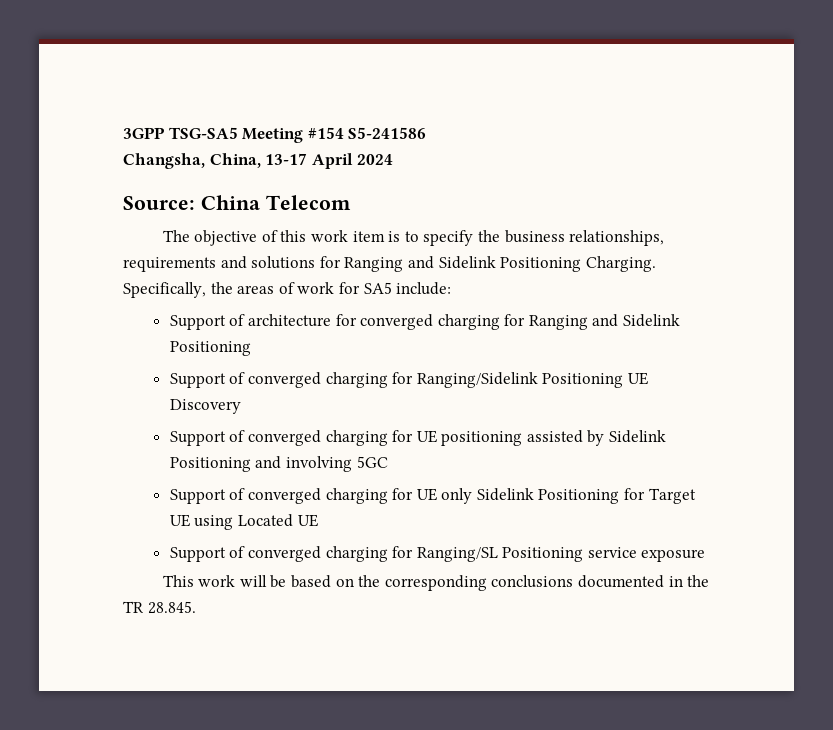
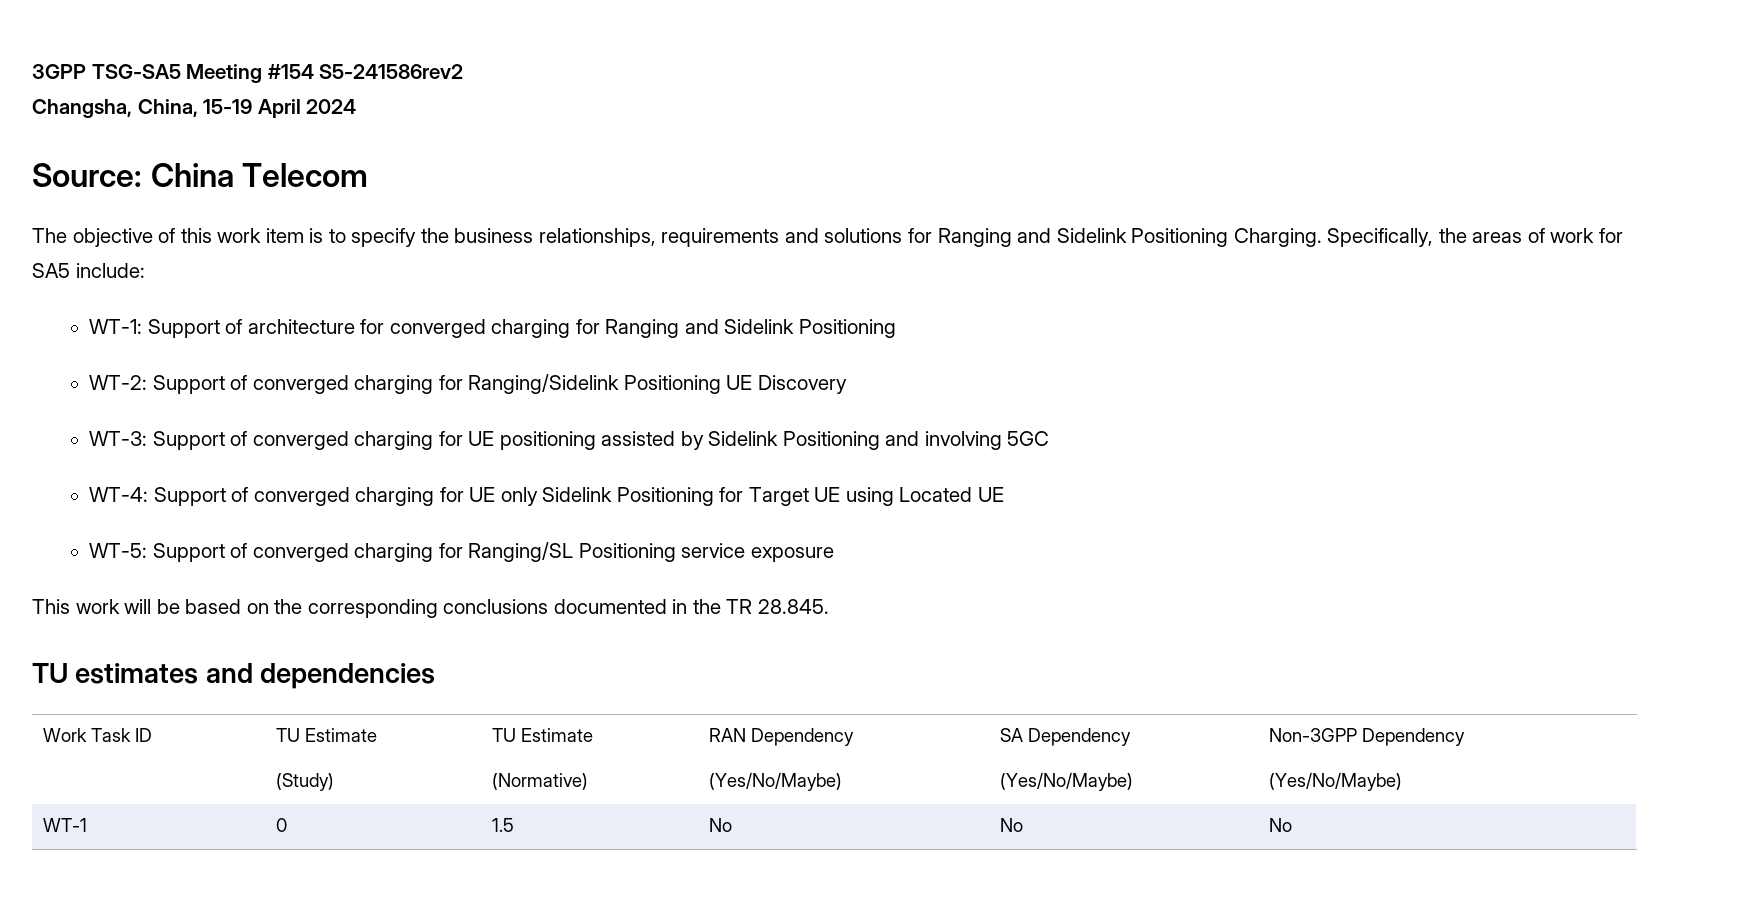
- 3GPP TSG-SA5 Meeting #154 S5-241586
+ 3GPP TSG-SA5 Meeting #154 S5-241586rev2
- Changsha, China, 13-17 April 2024
+ Changsha, China, 15-19 April 2024
- Support of architecture for converged charging for Ranging and Sidelink Positioning
+ WT-1: Support of architecture for converged charging for Ranging and Sidelink Positioning
- Support of converged charging for Ranging/Sidelink Positioning UE Discovery
+ WT-2: Support of converged charging for Ranging/Sidelink Positioning UE Discovery
- Support of converged charging for UE positioning assisted by Sidelink Positioning and involving 5GC
+ WT-3: Support of converged charging for UE positioning assisted by Sidelink Positioning and involving 5GC
- Support of converged charging for UE only Sidelink Positioning for Target UE using Located UE
+ WT-4: Support of converged charging for UE only Sidelink Positioning for Target UE using Located UE
- Support of converged charging for Ranging/SL Positioning service exposure
+ WT-5: Support of converged charging for Ranging/SL Positioning service exposure
+ TU estimates and dependencies
+ Work Task ID | TU Estimate
+ (Study) | TU Estimate
+ (Normative) | RAN Dependency
+ (Yes/No/Maybe) | SA Dependency
+ (Yes/No/Maybe) | Non-3GPP Dependency
+ (Yes/No/Maybe)
+ WT-1 | 0 | 1.5 | No | No | No

